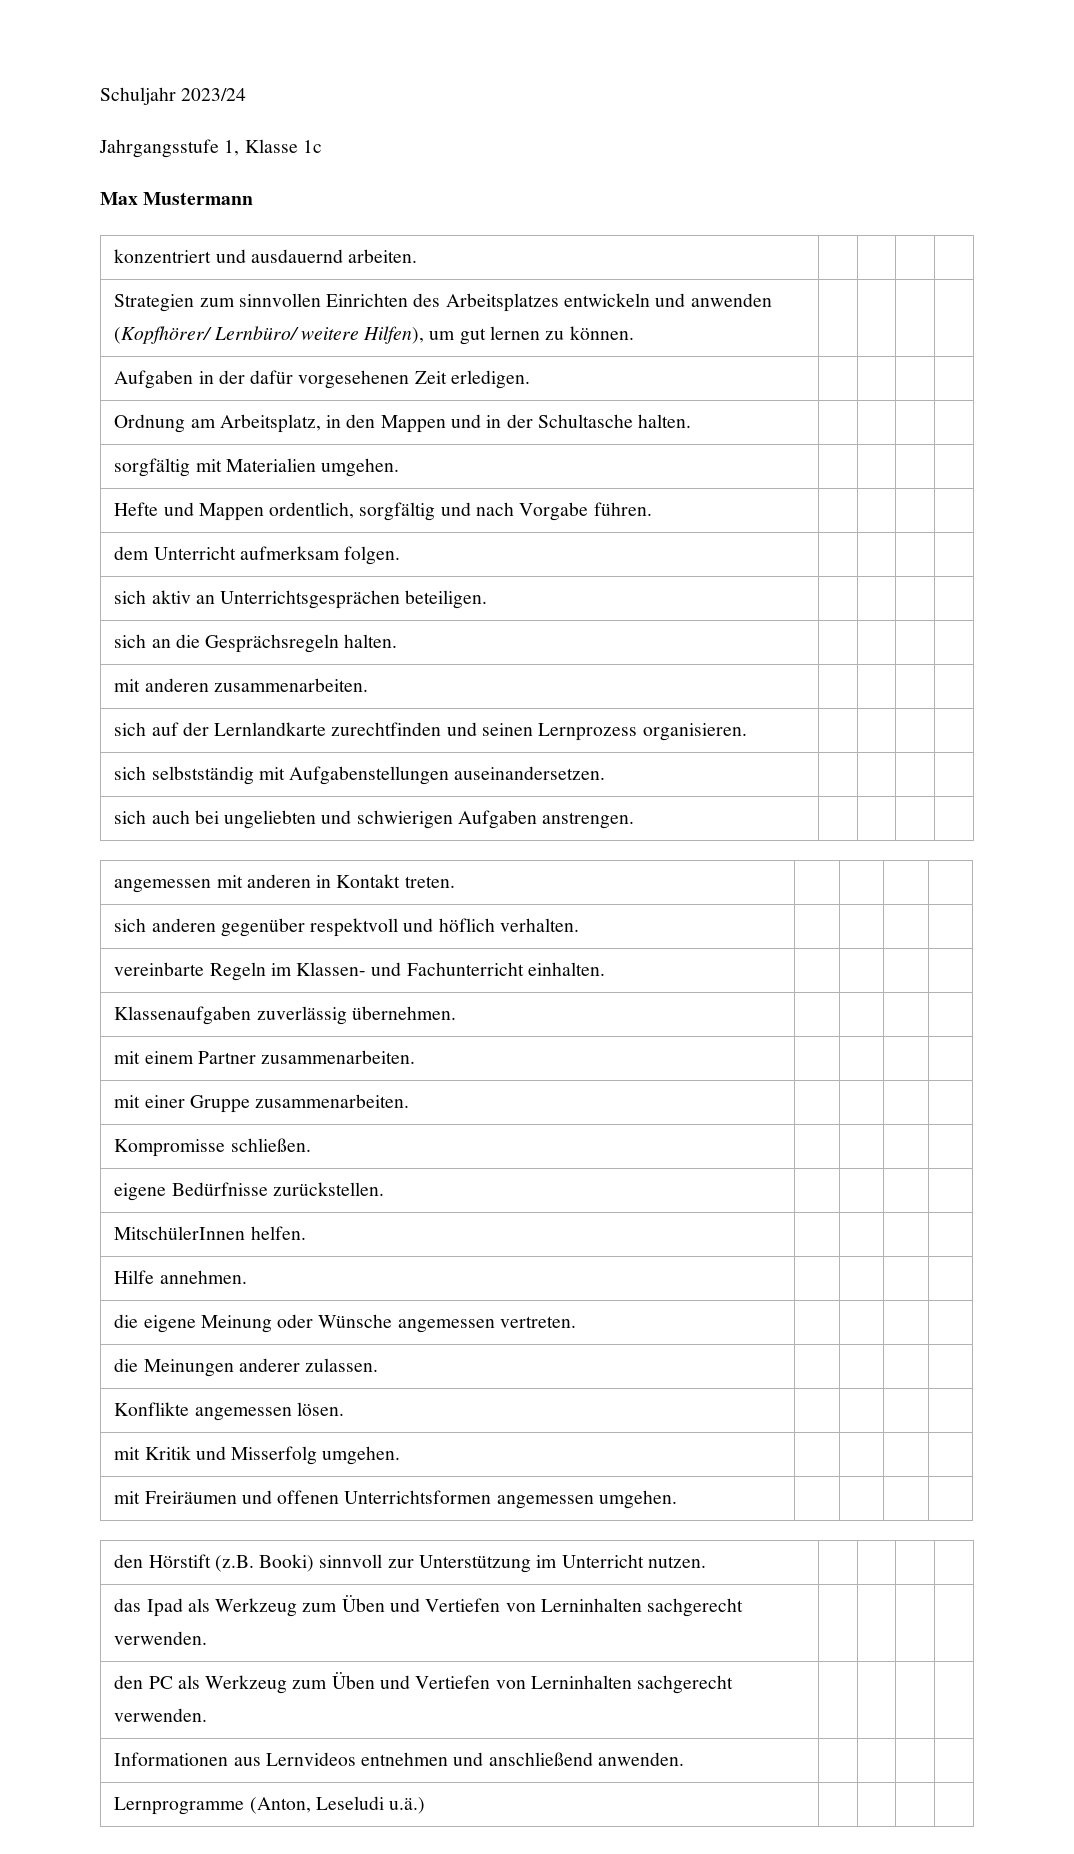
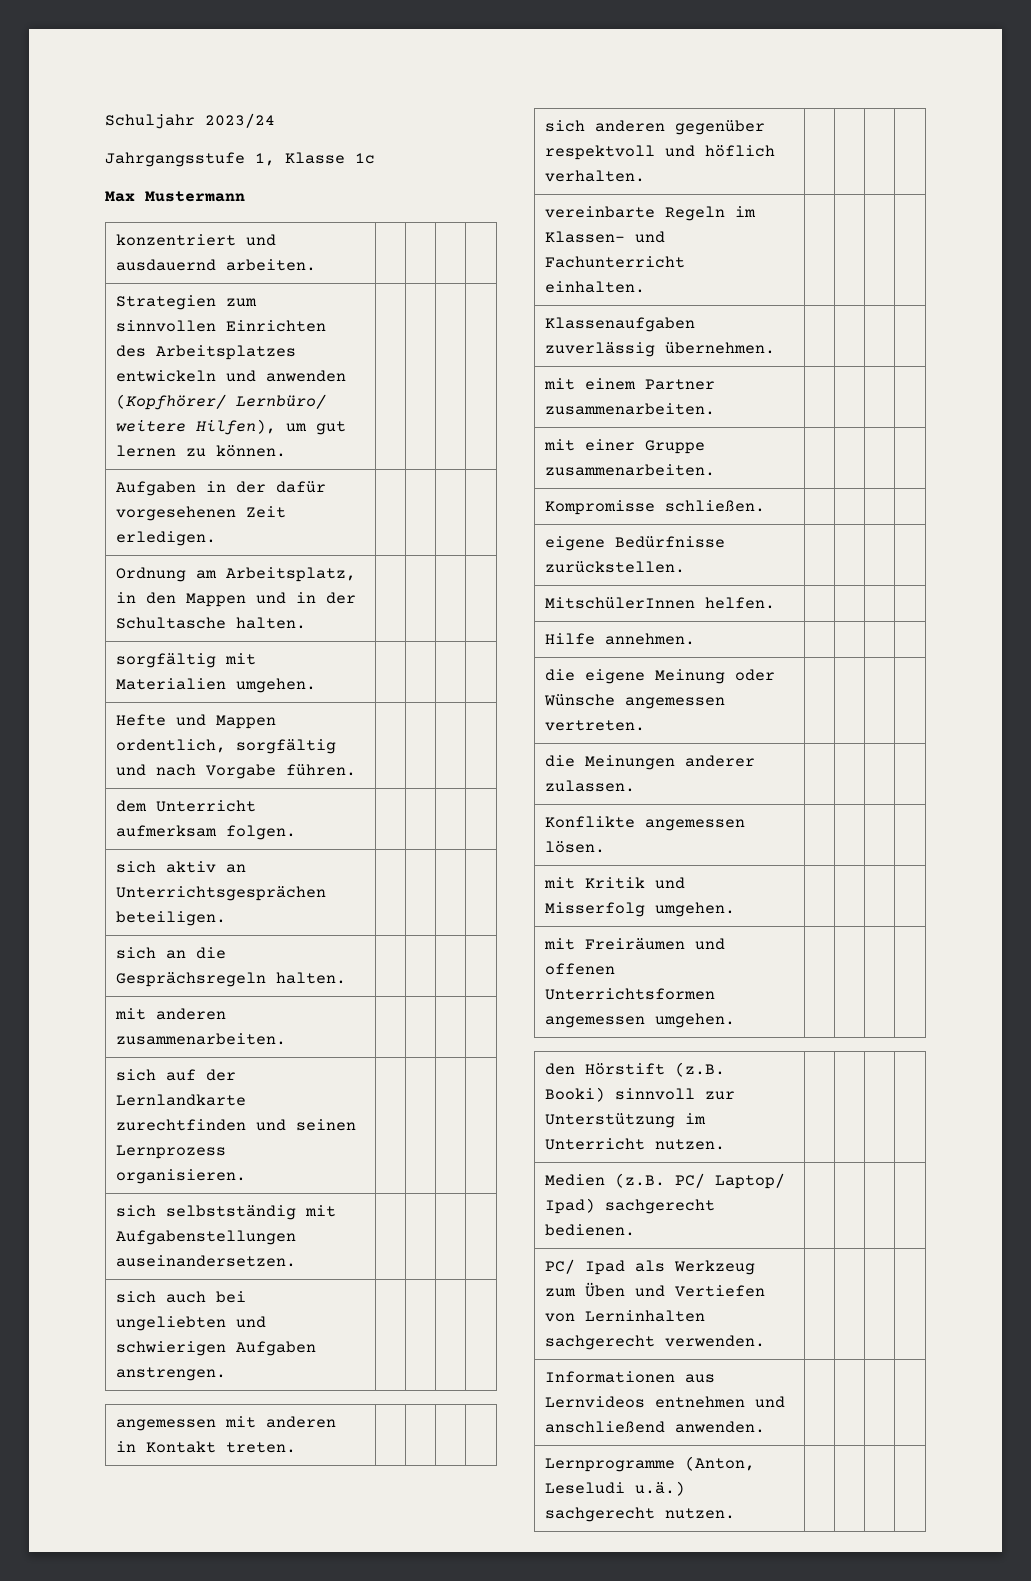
- das Ipad als Werkzeug zum Üben und Vertiefen von Lerninhalten sachgerecht verwenden. | | | |
- den PC als Werkzeug zum Üben und Vertiefen von Lerninhalten sachgerecht verwenden. | | | |
+ Medien (z.B. PC/ Laptop/ Ipad) sachgerecht bedienen. | | | |
+ PC/ Ipad als Werkzeug zum Üben und Vertiefen von Lerninhalten sachgerecht verwenden. | | | |
- Lernprogramme (Anton, Leseludi u.ä.) | | | |
+ Lernprogramme (Anton, Leseludi u.ä.) sachgerecht nutzen. | | | |

